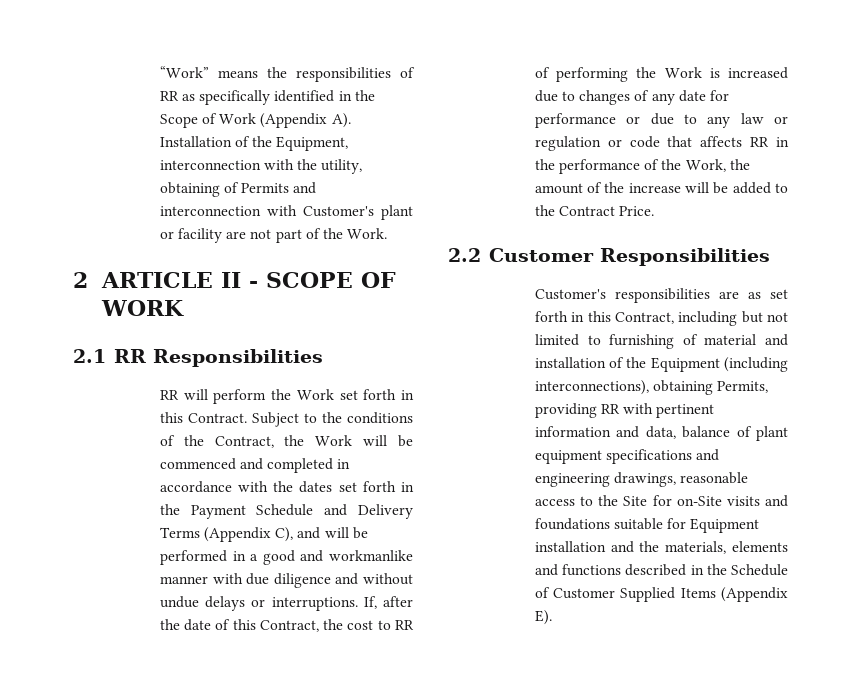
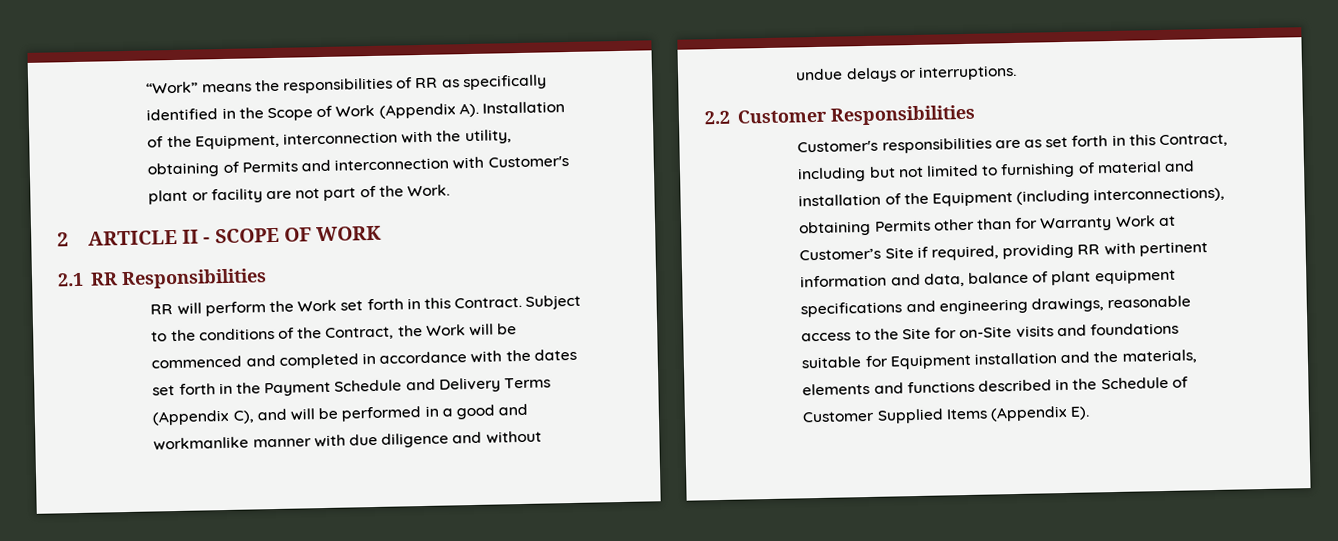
- If, after the date of this Contract, the cost to RR of performing the Work is increased due to changes of any date for performance or due to any law or regulation or code that affects RR in the performance of the Work, the amount of the increase will be added to the Contract Price.
- Customer's responsibilities are as set forth in this Contract, including but not limited to furnishing of material and installation of the Equipment (including interconnections), obtaining Permits, providing RR with pertinent information and data, balance of plant equipment specifications and engineering drawings, reasonable access to the Site for on-Site visits and foundations suitable for Equipment installation and the materials, elements and functions described in the Schedule of Customer Supplied Items (Appendix E).
+ Customer's responsibilities are as set forth in this Contract, including but not limited to furnishing of material and installation of the Equipment (including interconnections), obtaining Permits other than for Warranty Work at Customer’s Site if required, providing RR with pertinent information and data, balance of plant equipment specifications and engineering drawings, reasonable access to the Site for on-Site visits and foundations suitable for Equipment installation and the materials, elements and functions described in the Schedule of Customer Supplied Items (Appendix E).

